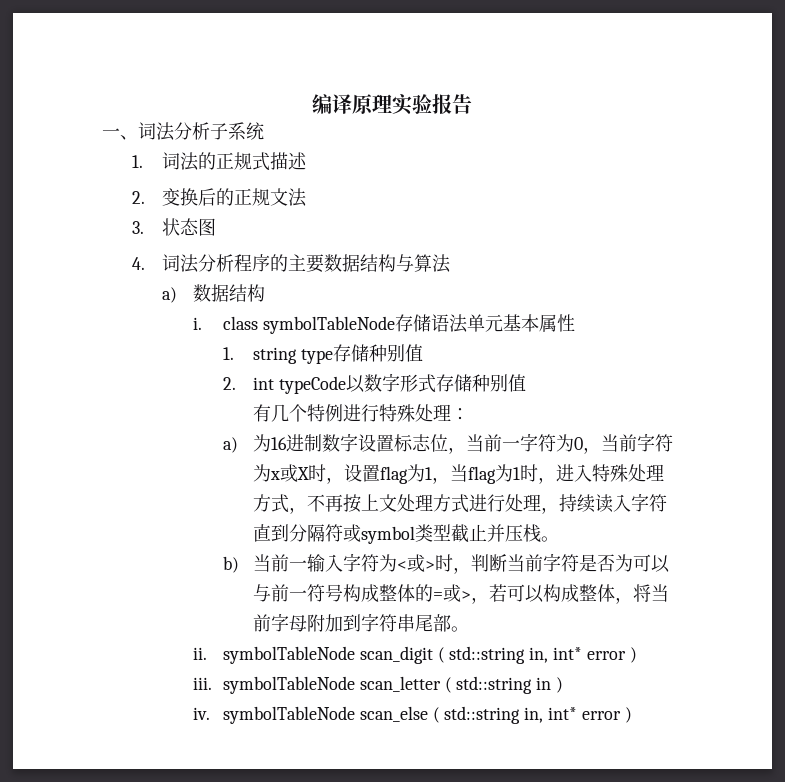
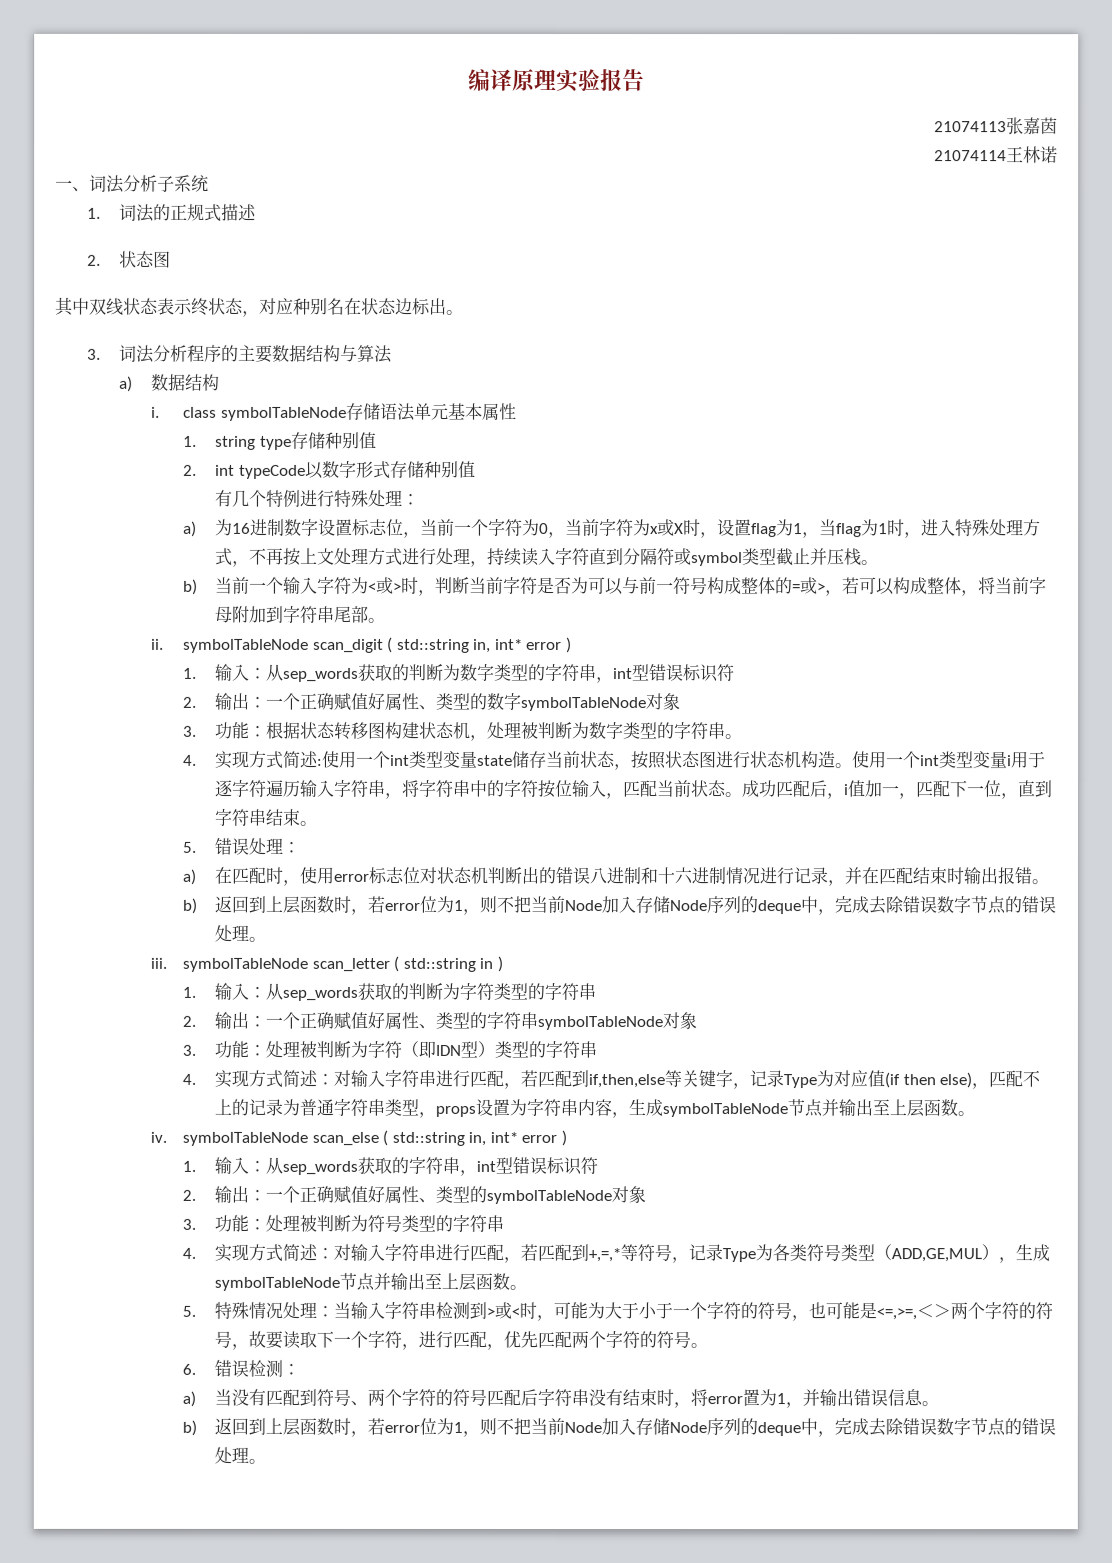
+ 21074113张嘉茵
+ 21074114王林诺
- 2.变换后的正规文法
- 3.状态图
- 4.词法分析程序的主要数据结构与算法
+ 2.状态图
+ 其中双线状态表示终状态，对应种别名在状态边标出。
+ 3.词法分析程序的主要数据结构与算法
- a)为16进制数字设置标志位，当前一字符为0，当前字符为x或X时，设置flag为1，当flag为1时，进入特殊处理方式，不再按上文处理方式进行处理，持续读入字符直到分隔符或symbol类型截止并压栈。
+ a)为16进制数字设置标志位，当前一个字符为0，当前字符为x或X时，设置flag为1，当flag为1时，进入特殊处理方式，不再按上文处理方式进行处理，持续读入字符直到分隔符或symbol类型截止并压栈。
- b)当前一输入字符为<或>时，判断当前字符是否为可以与前一符号构成整体的=或>，若可以构成整体，将当前字母附加到字符串尾部。
+ b)当前一个输入字符为<或>时，判断当前字符是否为可以与前一符号构成整体的=或>，若可以构成整体，将当前字母附加到字符串尾部。
+ 1.输入：从sep_words获取的判断为数字类型的字符串，int型错误标识符
+ 2.输出：一个正确赋值好属性、类型的数字symbolTableNode对象
+ 3.功能：根据状态转移图构建状态机，处理被判断为数字类型的字符串。
+ 4.实现方式简述:使用一个int类型变量state储存当前状态，按照状态图进行状态机构造。使用一个int类型变量i用于逐字符遍历输入字符串，将字符串中的字符按位输入，匹配当前状态。成功匹配后，i值加一，匹配下一位，直到字符串结束。
+ 5.错误处理：
+ a)在匹配时，使用error标志位对状态机判断出的错误八进制和十六进制情况进行记录，并在匹配结束时输出报错。
+ b)返回到上层函数时，若error位为1，则不把当前Node加入存储Node序列的deque中，完成去除错误数字节点的错误处理。
+ 1.输入：从sep_words获取的判断为字符类型的字符串
+ 2.输出：一个正确赋值好属性、类型的字符串symbolTableNode对象
+ 3.功能：处理被判断为字符（即IDN型）类型的字符串
+ 4.实现方式简述：对输入字符串进行匹配，若匹配到if,then,else等关键字，记录Type为对应值(if then else)，匹配不上的记录为普通字符串类型，props设置为字符串内容，生成symbolTableNode节点并输出至上层函数。
+ 1.输入：从sep_words获取的字符串，int型错误标识符
+ 2.输出：一个正确赋值好属性、类型的symbolTableNode对象
+ 3.功能：处理被判断为符号类型的字符串
+ 4.实现方式简述：对输入字符串进行匹配，若匹配到+,=,*等符号，记录Type为各类符号类型（ADD,GE,MUL），生成symbolTableNode节点并输出至上层函数。
+ 5.特殊情况处理：当输入字符串检测到>或<时，可能为大于小于一个字符的符号，也可能是<=,>=,＜＞两个字符的符号，故要读取下一个字符，进行匹配，优先匹配两个字符的符号。
+ 6.错误检测：
+ a)当没有匹配到符号、两个字符的符号匹配后字符串没有结束时，将error置为1，并输出错误信息。
+ b)返回到上层函数时，若error位为1，则不把当前Node加入存储Node序列的deque中，完成去除错误数字节点的错误处理。

